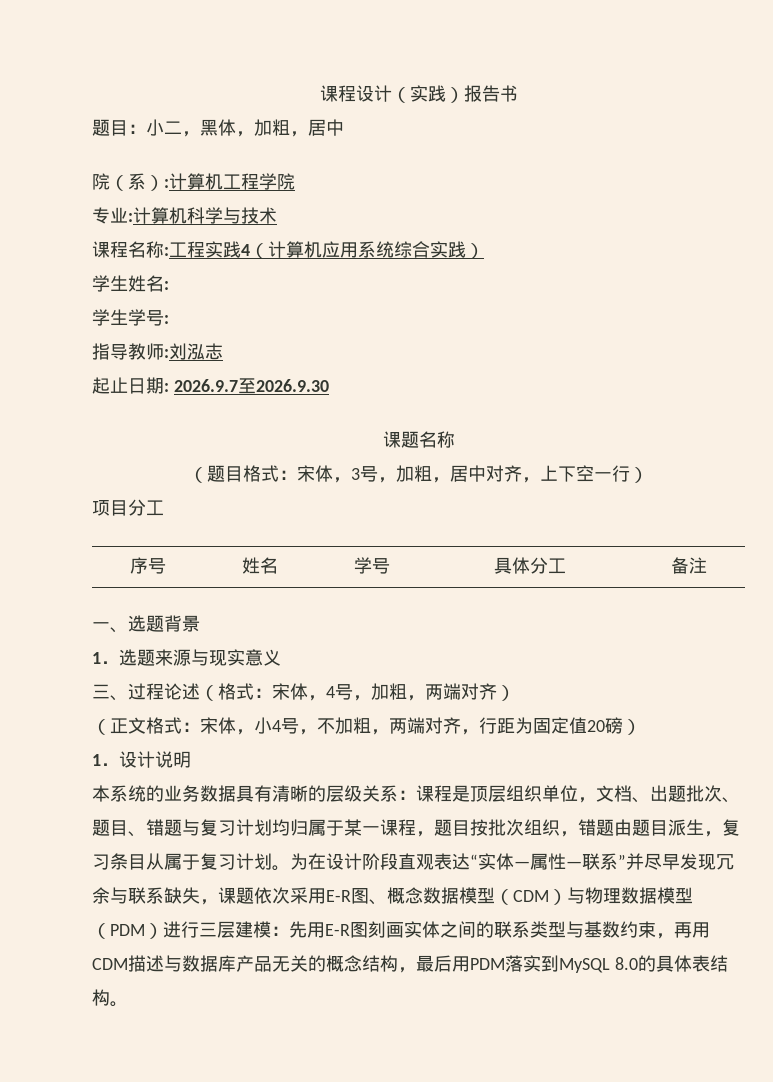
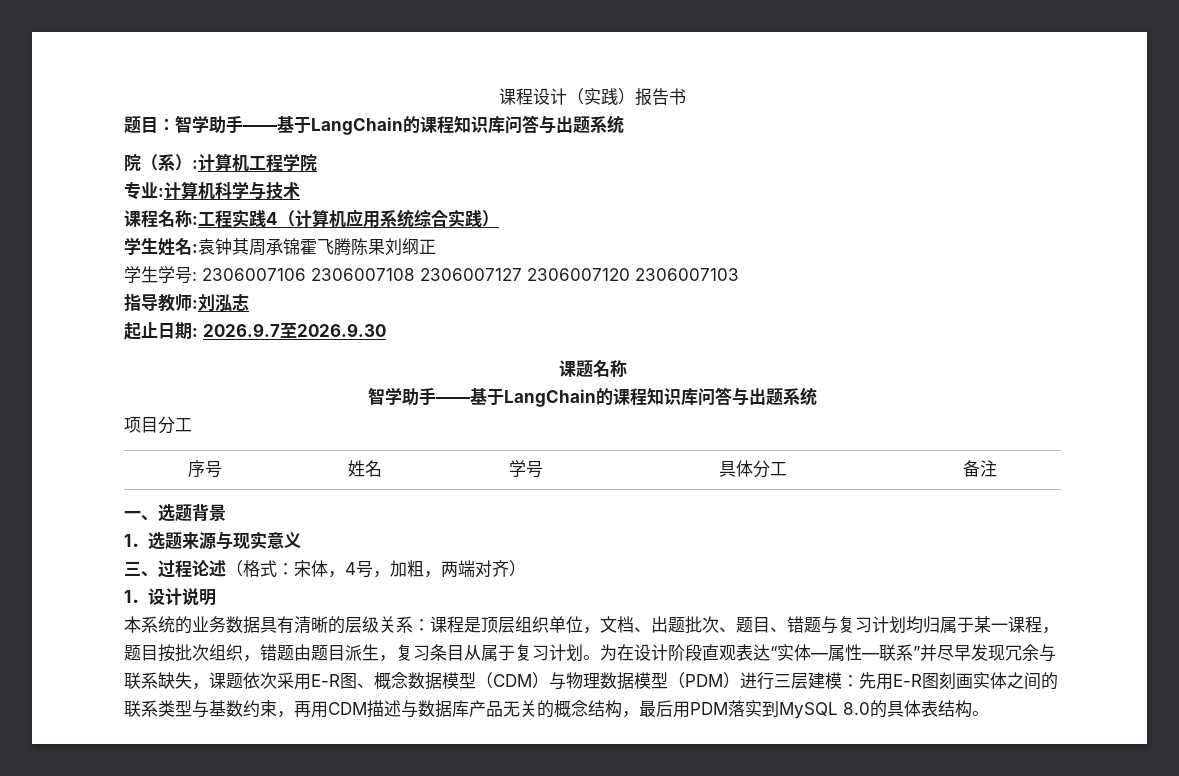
- 题目：小二，黑体，加粗，居中
+ 题目：智学助手——基于LangChain的课程知识库问答与出题系统
- 学生姓名:
- 学生学号:
+ 学生姓名:袁钟其周承锦霍飞腾陈果刘纲正
+ 学生学号: 2306007106 2306007108 2306007127 2306007120 2306007103
  课题名称
- （题目格式：宋体，3号，加粗，居中对齐，上下空一行）
+ 智学助手——基于LangChain的课程知识库问答与出题系统
- （正文格式：宋体，小4号，不加粗，两端对齐，行距为固定值20磅）

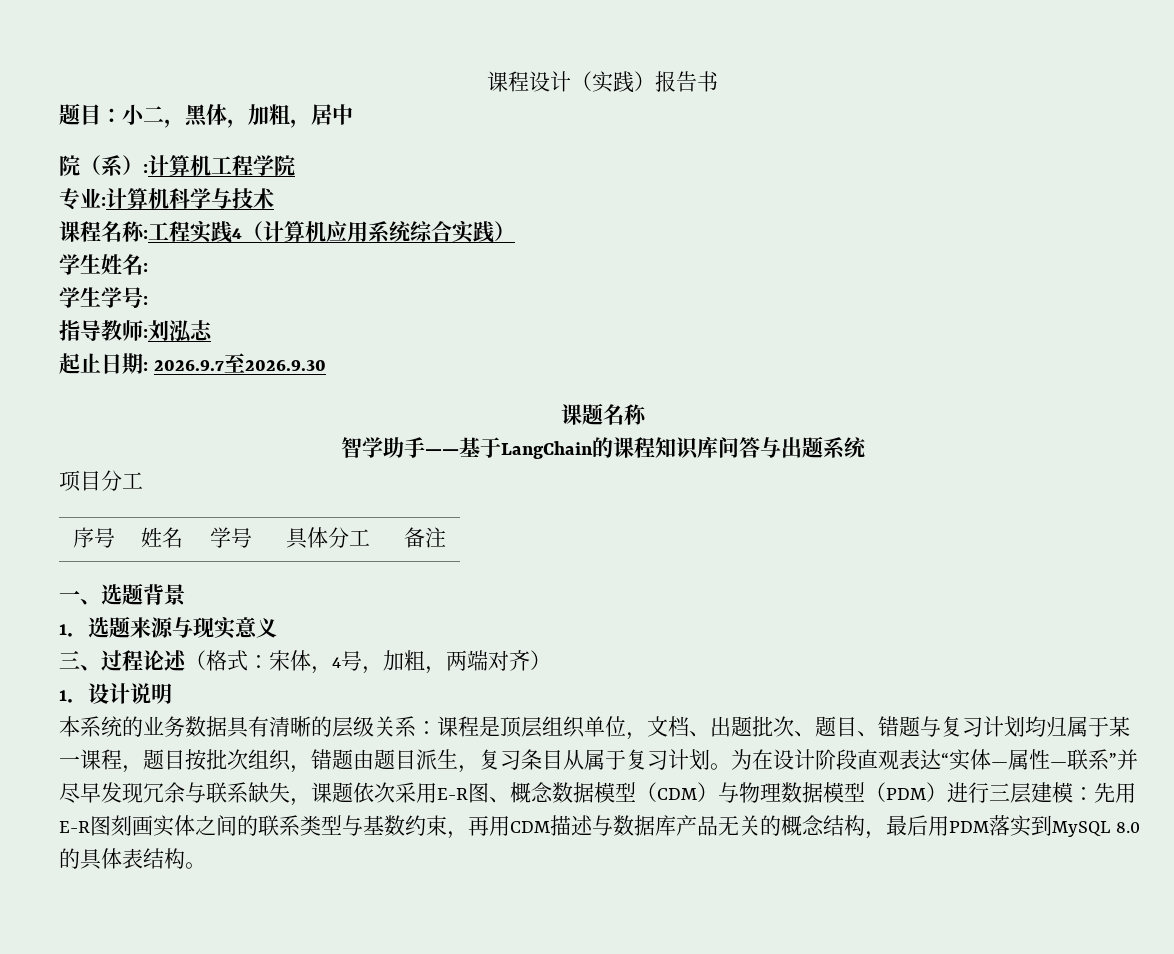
- 题目：智学助手——基于LangChain的课程知识库问答与出题系统
+ 题目：小二，黑体，加粗，居中
- 学生姓名:袁钟其周承锦霍飞腾陈果刘纲正
- 学生学号: 2306007106 2306007108 2306007127 2306007120 2306007103
+ 学生姓名:
+ 学生学号:

